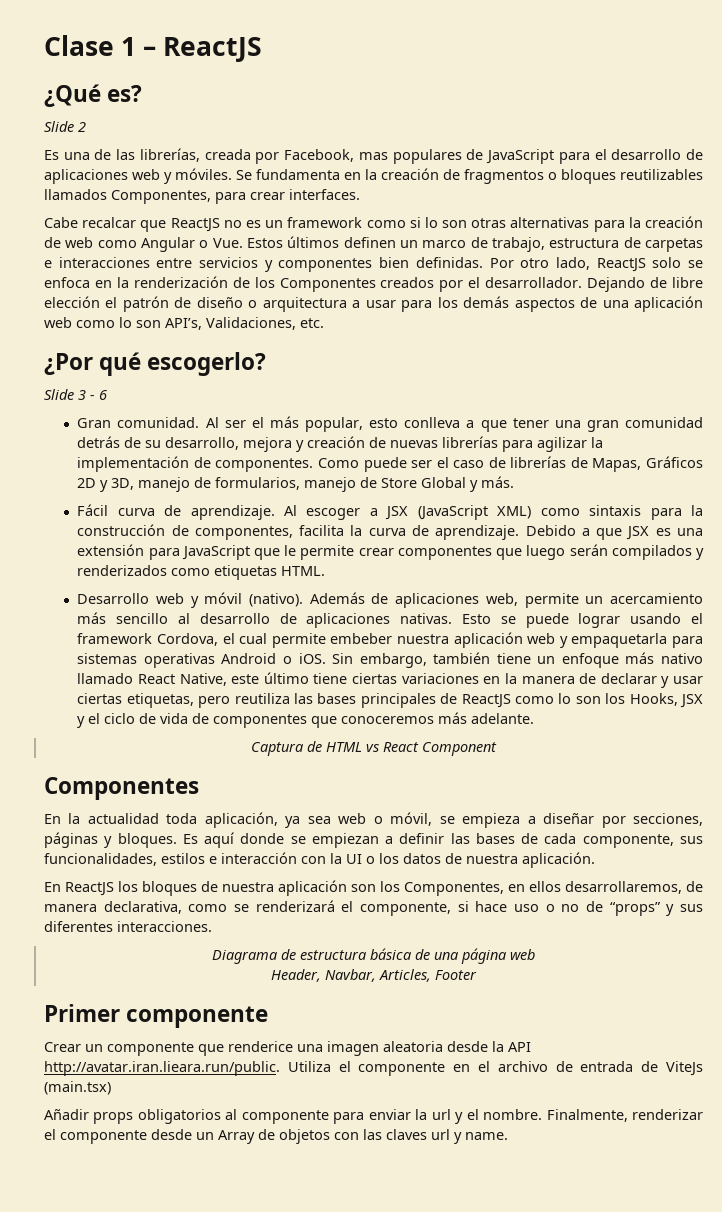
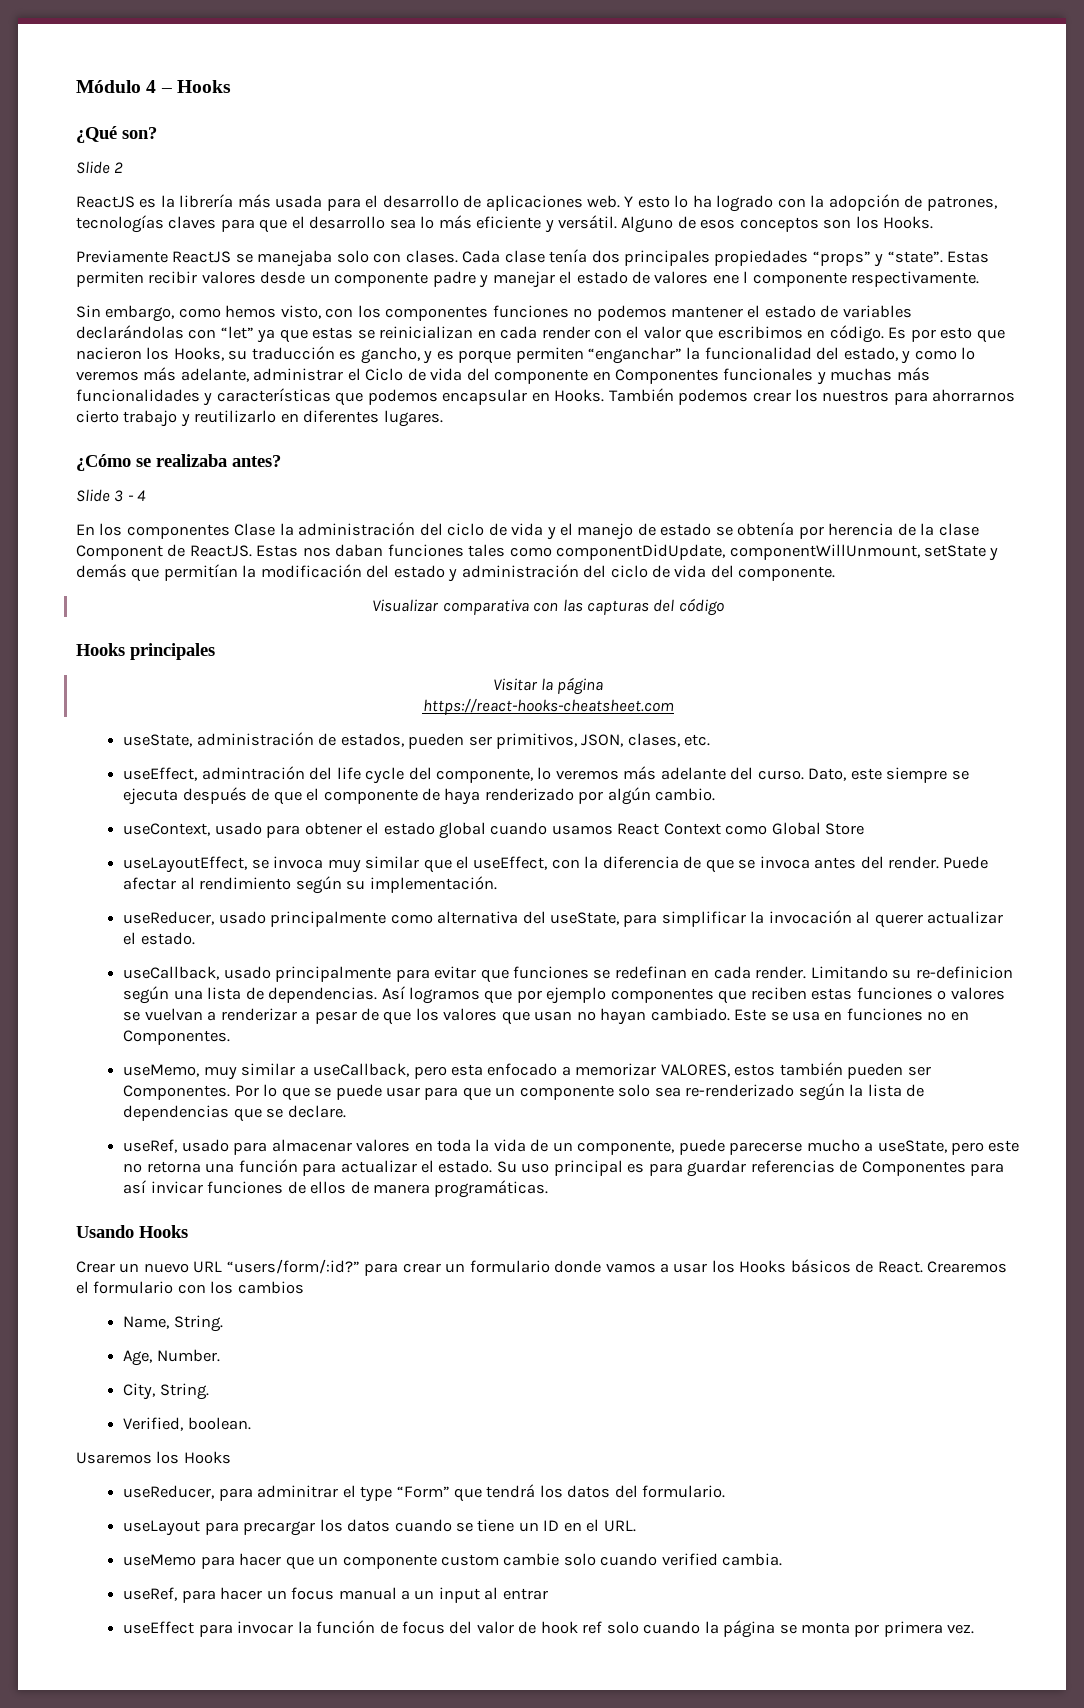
- Clase 1 – ReactJS
+ Módulo 4 – Hooks
- ¿Qué es?
+ ¿Qué son?
- Es una de las librerías, creada por Facebook, mas populares de JavaScript para el desarrollo de aplicaciones web y móviles. Se fundamenta en la creación de fragmentos o bloques reutilizables llamados Componentes, para crear interfaces.
- Cabe recalcar que ReactJS no es un framework como si lo son otras alternativas para la creación de web como Angular o Vue. Estos últimos definen un marco de trabajo, estructura de carpetas e interacciones entre servicios y componentes bien definidas. Por otro lado, ReactJS solo se enfoca en la renderización de los Componentes creados por el desarrollador. Dejando de libre elección el patrón de diseño o arquitectura a usar para los demás aspectos de una aplicación web como lo son API’s, Validaciones, etc.
- ¿Por qué escogerlo?
- Slide 3 - 6
- Gran comunidad. Al ser el más popular, esto conlleva a que tener una gran comunidad detrás de su desarrollo, mejora y creación de nuevas librerías para agilizar la implementación de componentes. Como puede ser el caso de librerías de Mapas, Gráficos 2D y 3D, manejo de formularios, manejo de Store Global y más.
- Fácil curva de aprendizaje. Al escoger a JSX (JavaScript XML) como sintaxis para la construcción de componentes, facilita la curva de aprendizaje. Debido a que JSX es una extensión para JavaScript que le permite crear componentes que luego serán compilados y renderizados como etiquetas HTML.
- Desarrollo web y móvil (nativo). Además de aplicaciones web, permite un acercamiento más sencillo al desarrollo de aplicaciones nativas. Esto se puede lograr usando el framework Cordova, el cual permite embeber nuestra aplicación web y empaquetarla para sistemas operativas Android o iOS. Sin embargo, también tiene un enfoque más nativo llamado React Native, este último tiene ciertas variaciones en la manera de declarar y usar ciertas etiquetas, pero reutiliza las bases principales de ReactJS como lo son los Hooks, JSX y el ciclo de vida de componentes que conoceremos más adelante.
- Captura de HTML vs React Component
- Componentes
- En la actualidad toda aplicación, ya sea web o móvil, se empieza a diseñar por secciones, páginas y bloques. Es aquí donde se empiezan a definir las bases de cada componente, sus funcionalidades, estilos e interacción con la UI o los datos de nuestra aplicación.
- En ReactJS los bloques de nuestra aplicación son los Componentes, en ellos desarrollaremos, de manera declarativa, como se renderizará el componente, si hace uso o no de “props” y sus diferentes interacciones.
- Diagrama de estructura básica de una página web
- Header, Navbar, Articles, Footer
- Primer componente
- Crear un componente que renderice una imagen aleatoria desde la API http://avatar.iran.lieara.run/public. Utiliza el componente en el archivo de entrada de ViteJs (main.tsx)
- Añadir props obligatorios al componente para enviar la url y el nombre. Finalmente, renderizar el componente desde un Array de objetos con las claves url y name.
+ ReactJS es la librería más usada para el desarrollo de aplicaciones web. Y esto lo ha logrado con la adopción de patrones, tecnologías claves para que el desarrollo sea lo más eficiente y versátil. Alguno de esos conceptos son los Hooks.
+ Previamente ReactJS se manejaba solo con clases. Cada clase tenía dos principales propiedades “props” y “state”. Estas permiten recibir valores desde un componente padre y manejar el estado de valores ene l componente respectivamente.
+ Sin embargo, como hemos visto, con los componentes funciones no podemos mantener el estado de variables declarándolas con “let” ya que estas se reinicializan en cada render con el valor que escribimos en código. Es por esto que nacieron los Hooks, su traducción es gancho, y es porque permiten “enganchar” la funcionalidad del estado, y como lo veremos más adelante, administrar el Ciclo de vida del componente en Componentes funcionales y muchas más funcionalidades y características que podemos encapsular en Hooks. También podemos crear los nuestros para ahorrarnos cierto trabajo y reutilizarlo en diferentes lugares.
+ ¿Cómo se realizaba antes?
+ Slide 3 - 4
+ En los componentes Clase la administración del ciclo de vida y el manejo de estado se obtenía por herencia de la clase Component de ReactJS. Estas nos daban funciones tales como componentDidUpdate, componentWillUnmount, setState y demás que permitían la modificación del estado y administración del ciclo de vida del componente.
+ Visualizar comparativa con las capturas del código
+ Hooks principales
+ Visitar la página
+ https://react-hooks-cheatsheet.com
+ useState, administración de estados, pueden ser primitivos, JSON, clases, etc.
+ useEffect, admintración del life cycle del componente, lo veremos más adelante del curso. Dato, este siempre se ejecuta después de que el componente de haya renderizado por algún cambio.
+ useContext, usado para obtener el estado global cuando usamos React Context como Global Store
+ useLayoutEffect, se invoca muy similar que el useEffect, con la diferencia de que se invoca antes del render. Puede afectar al rendimiento según su implementación.
+ useReducer, usado principalmente como alternativa del useState, para simplificar la invocación al querer actualizar el estado.
+ useCallback, usado principalmente para evitar que funciones se redefinan en cada render. Limitando su re-definicion según una lista de dependencias. Así logramos que por ejemplo componentes que reciben estas funciones o valores se vuelvan a renderizar a pesar de que los valores que usan no hayan cambiado. Este se usa en funciones no en Componentes.
+ useMemo, muy similar a useCallback, pero esta enfocado a memorizar VALORES, estos también pueden ser Componentes. Por lo que se puede usar para que un componente solo sea re-renderizado según la lista de dependencias que se declare.
+ useRef, usado para almacenar valores en toda la vida de un componente, puede parecerse mucho a useState, pero este no retorna una función para actualizar el estado. Su uso principal es para guardar referencias de Componentes para así invicar funciones de ellos de manera programáticas.
+ Usando Hooks
+ Crear un nuevo URL “users/form/:id?” para crear un formulario donde vamos a usar los Hooks básicos de React. Crearemos el formulario con los cambios
+ Name, String.
+ Age, Number.
+ City, String.
+ Verified, boolean.
+ Usaremos los Hooks
+ useReducer, para adminitrar el type “Form” que tendrá los datos del formulario.
+ useLayout para precargar los datos cuando se tiene un ID en el URL.
+ useMemo para hacer que un componente custom cambie solo cuando verified cambia.
+ useRef, para hacer un focus manual a un input al entrar
+ useEffect para invocar la función de focus del valor de hook ref solo cuando la página se monta por primera vez.

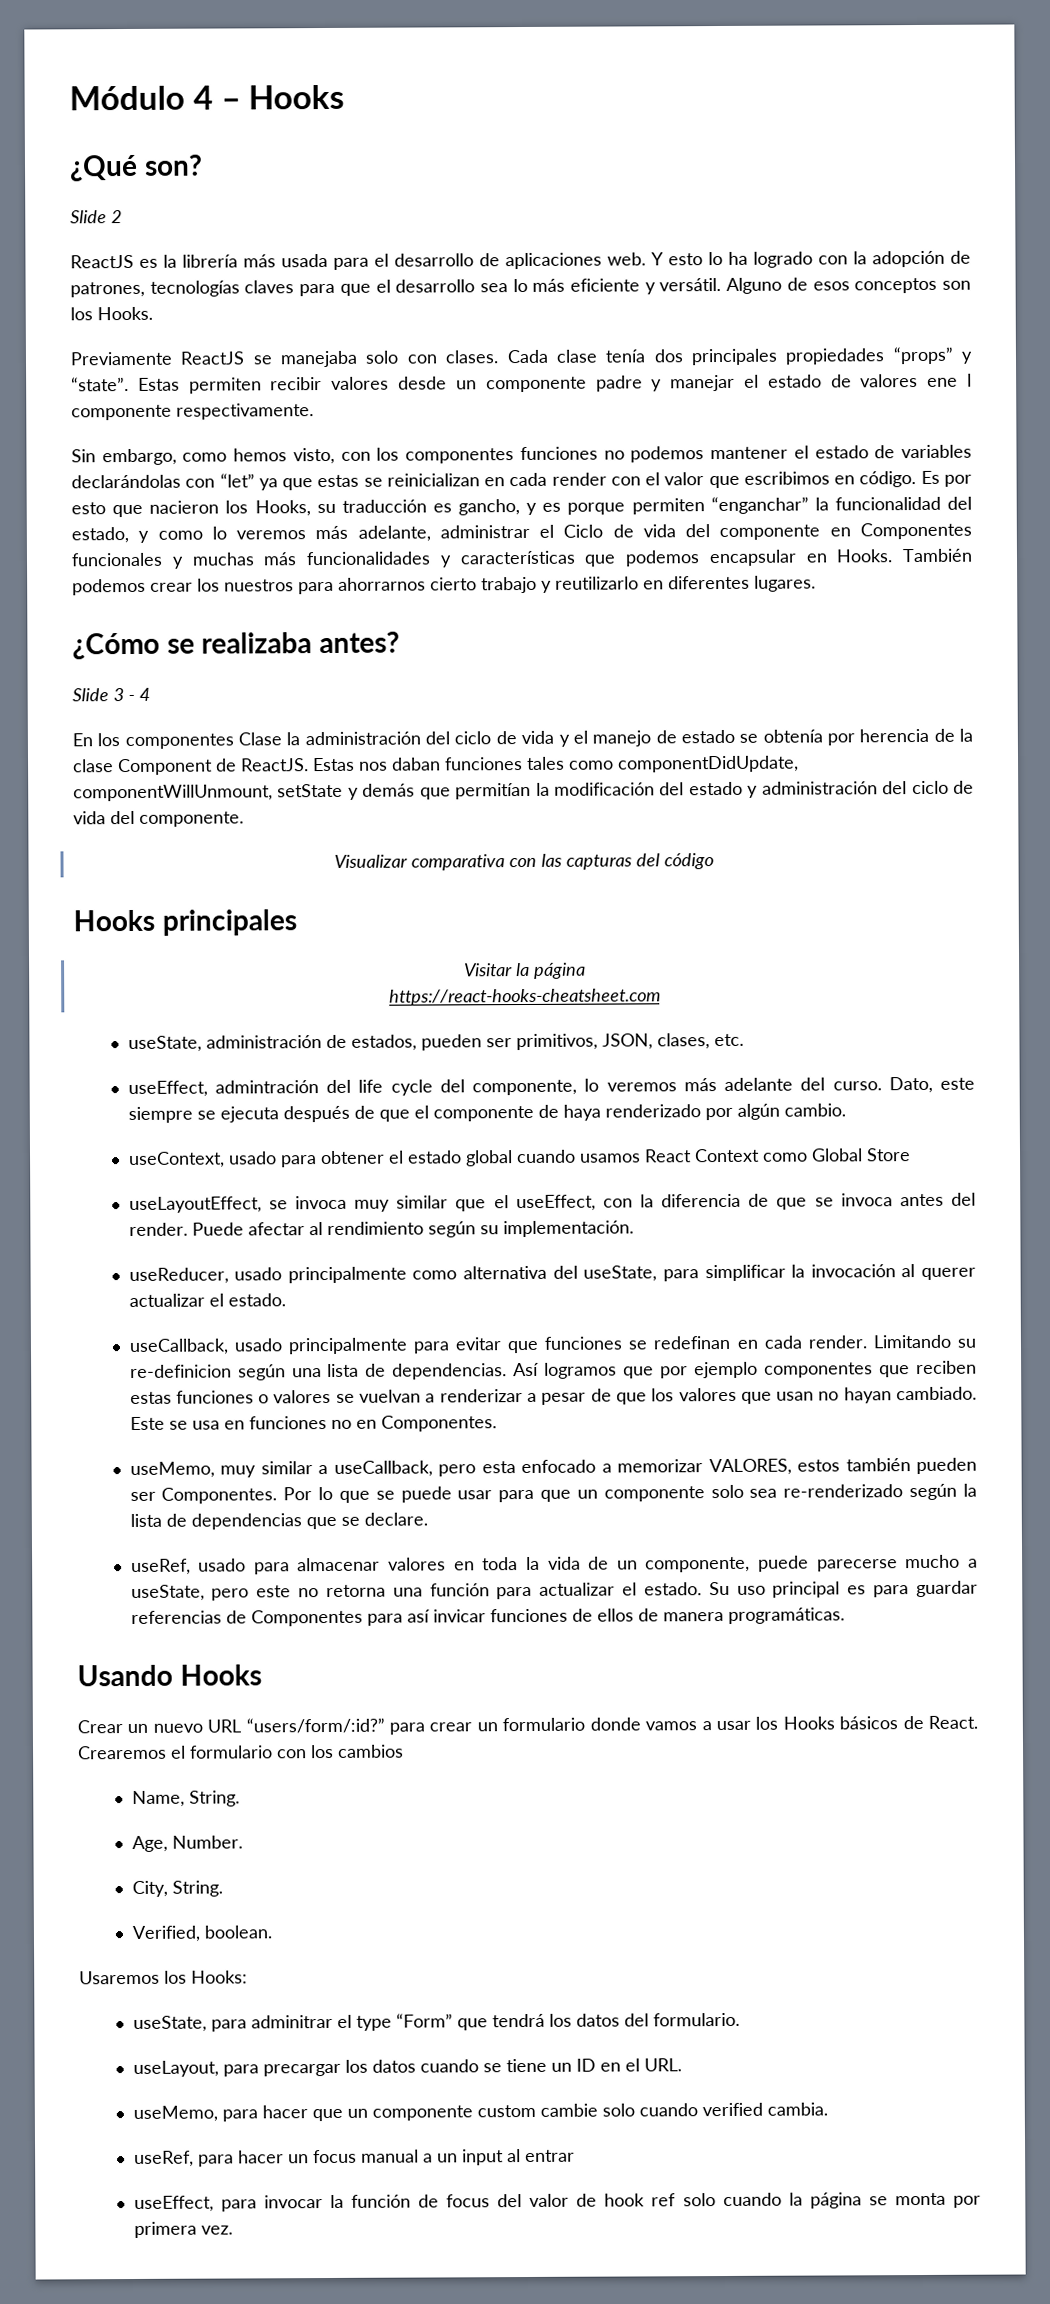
- Usaremos los Hooks
- useReducer, para adminitrar el type “Form” que tendrá los datos del formulario.
+ Usaremos los Hooks:
+ useState, para adminitrar el type “Form” que tendrá los datos del formulario.
- useLayout para precargar los datos cuando se tiene un ID en el URL.
+ useLayout, para precargar los datos cuando se tiene un ID en el URL.
- useMemo para hacer que un componente custom cambie solo cuando verified cambia.
+ useMemo, para hacer que un componente custom cambie solo cuando verified cambia.
- useEffect para invocar la función de focus del valor de hook ref solo cuando la página se monta por primera vez.
+ useEffect, para invocar la función de focus del valor de hook ref solo cuando la página se monta por primera vez.

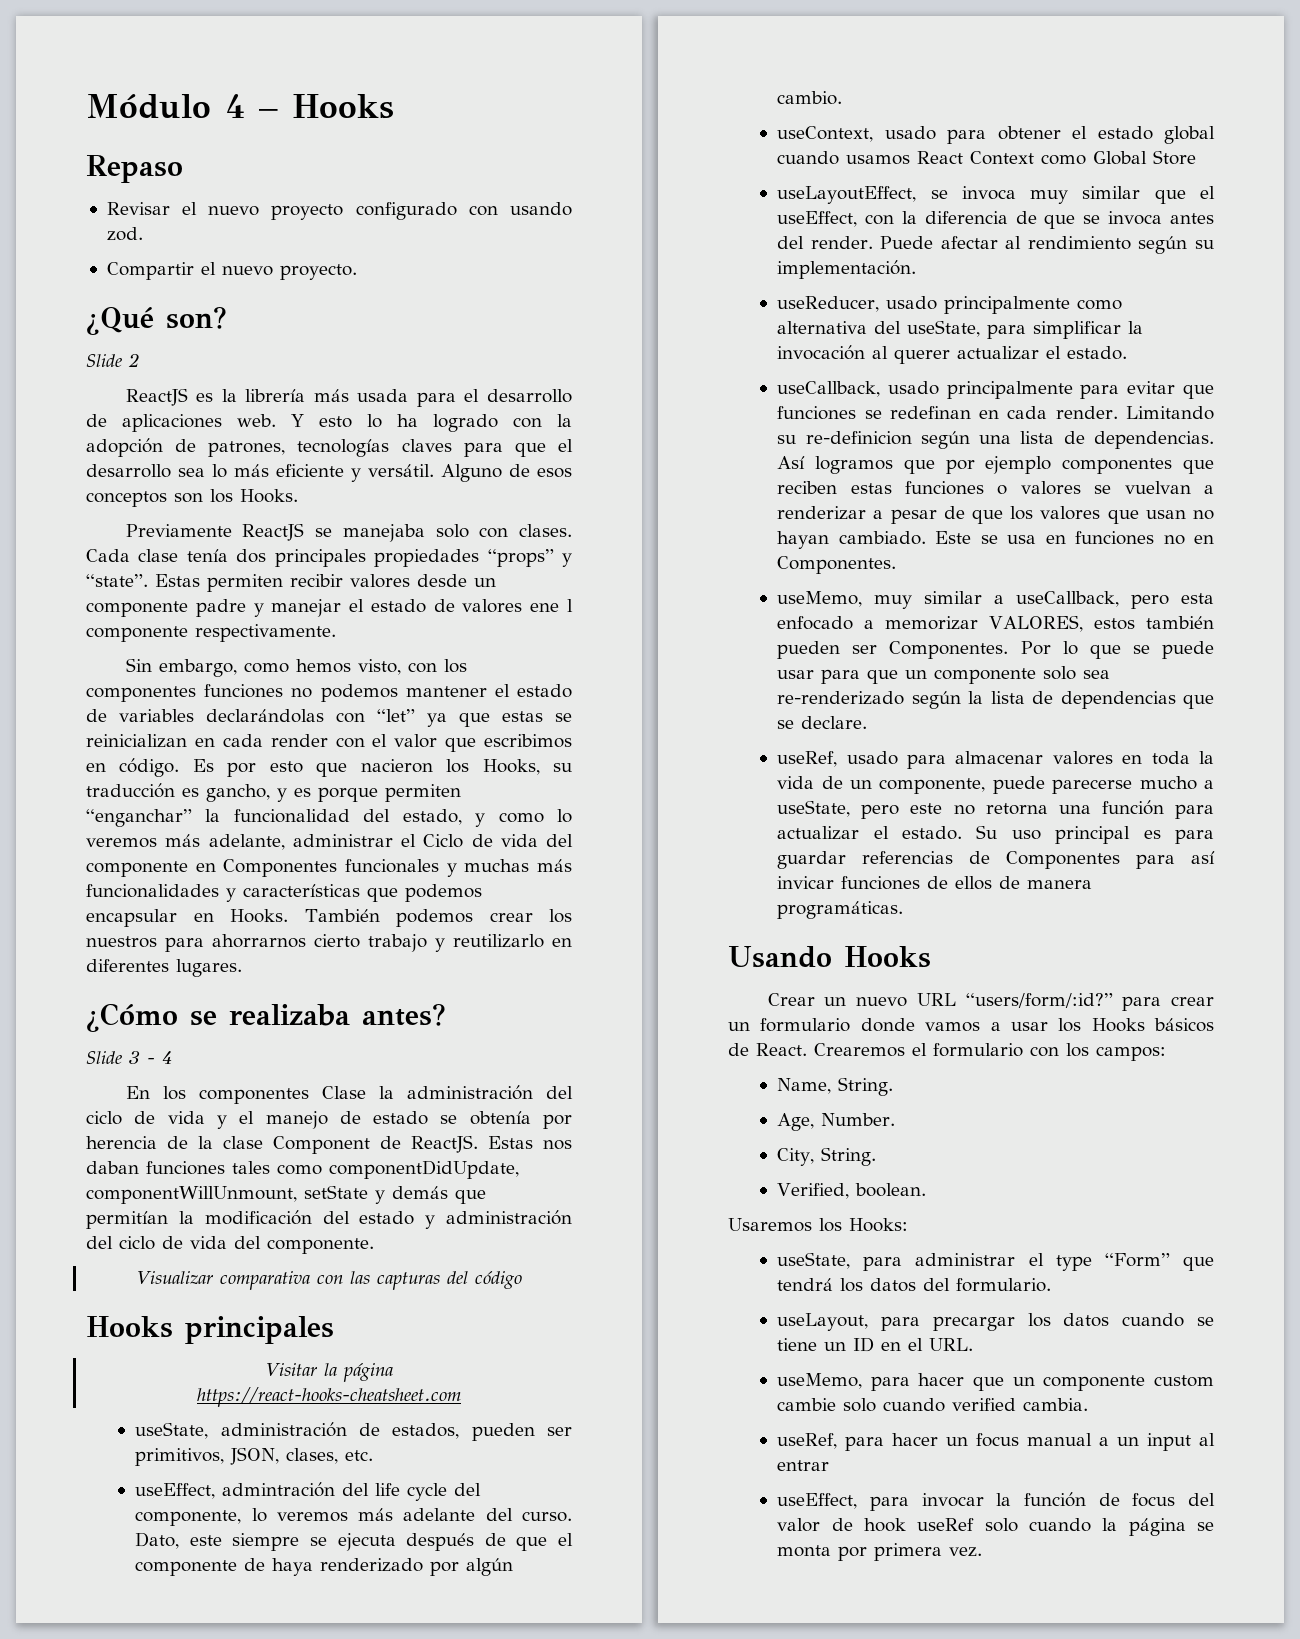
+ Repaso
+ Revisar el nuevo proyecto configurado con usando zod.
+ Compartir el nuevo proyecto.
- Crearemos el formulario con los cambios
+ Crearemos el formulario con los campos:
- useState, para adminitrar el type “Form” que tendrá los datos del formulario.
+ useState, para administrar el type “Form” que tendrá los datos del formulario.
- useEffect, para invocar la función de focus del valor de hook ref solo cuando la página se monta por primera vez.
+ useEffect, para invocar la función de focus del valor de hook useRef solo cuando la página se monta por primera vez.

